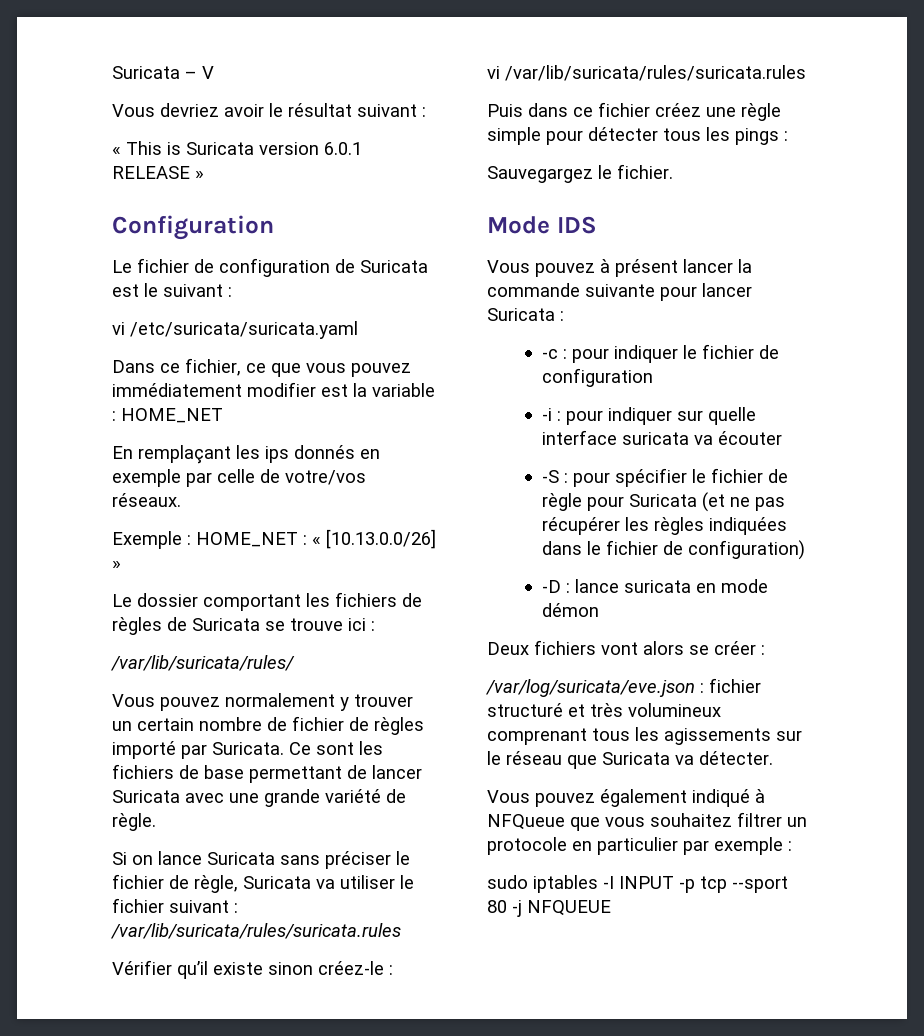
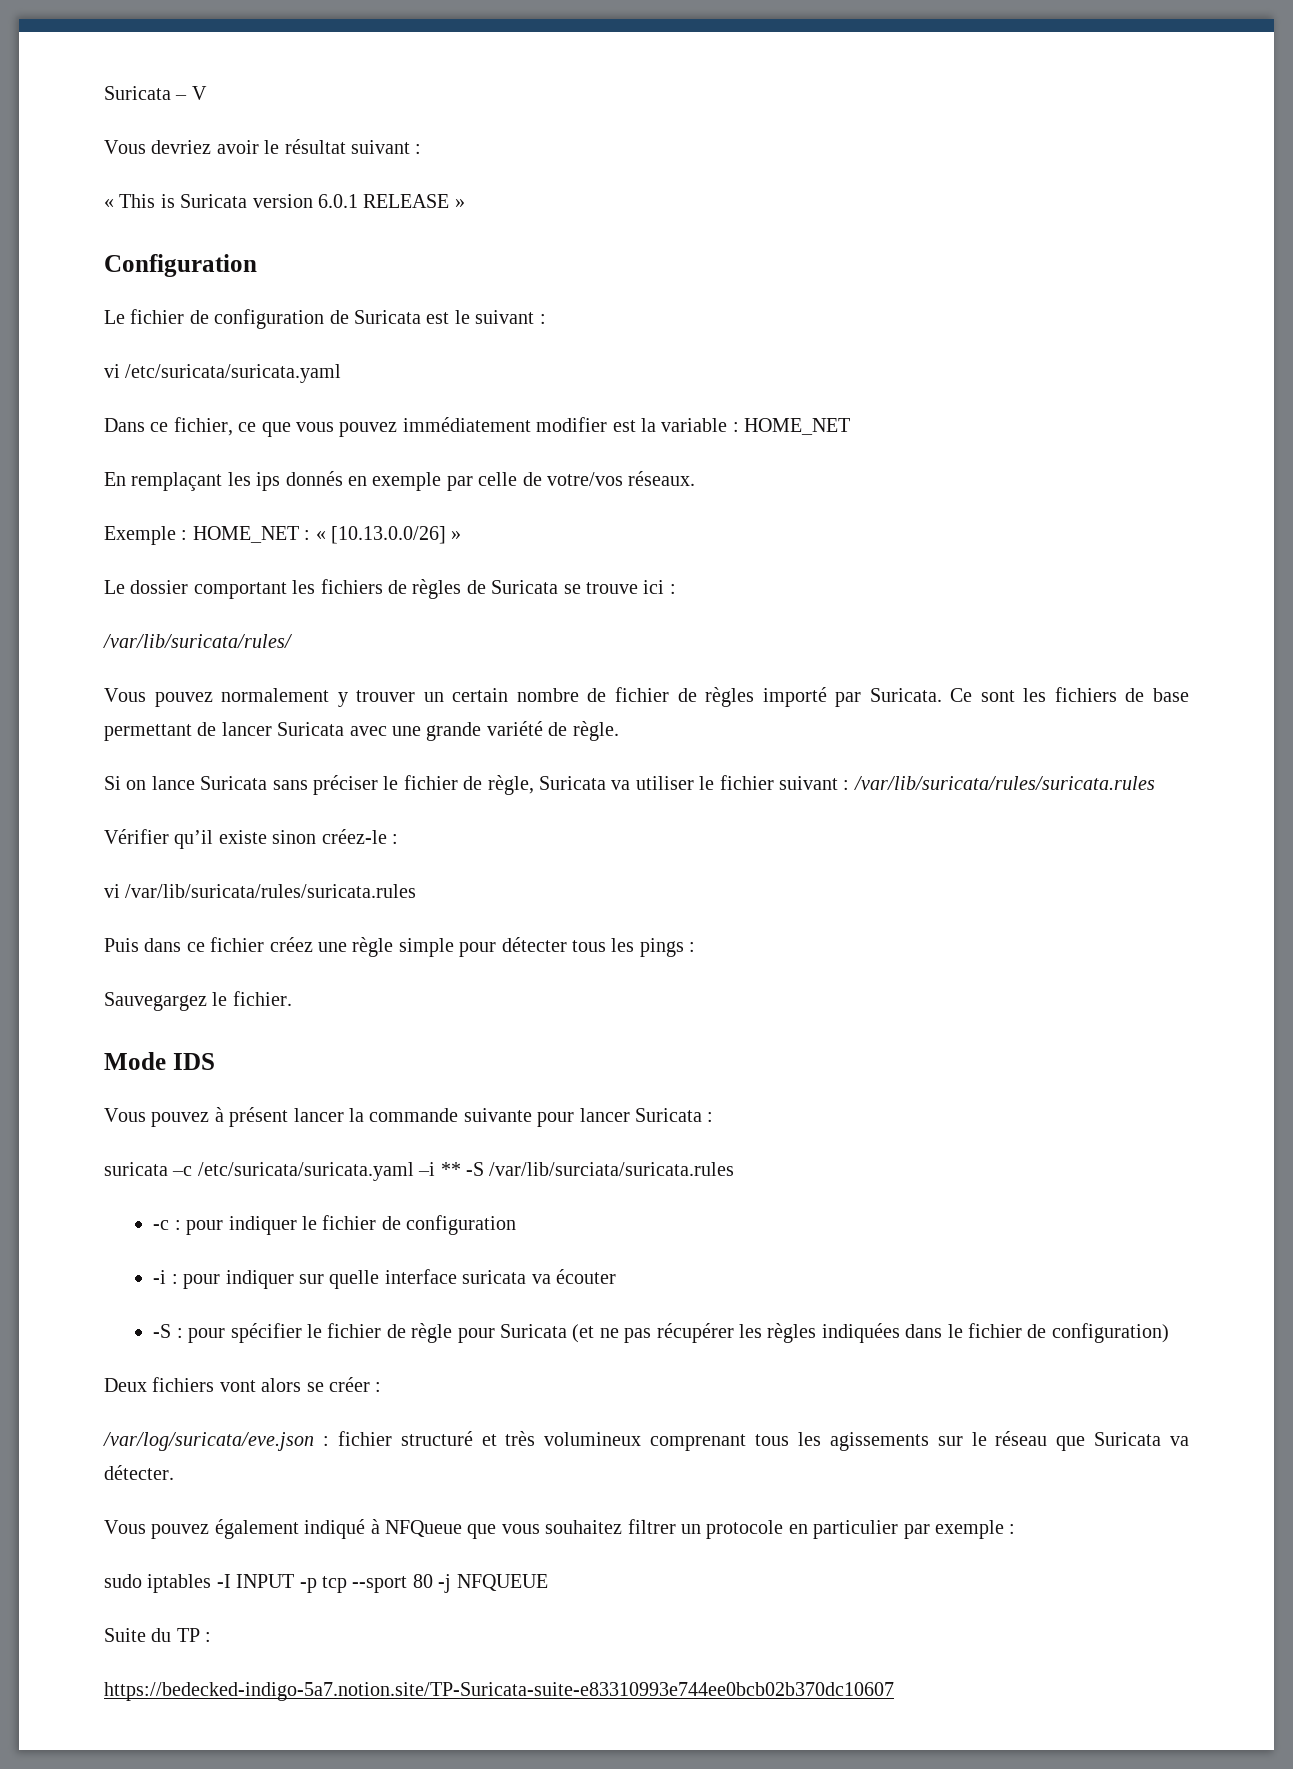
+ suricata –c /etc/suricata/suricata.yaml –i ** -S /var/lib/surciata/suricata.rules
- -D : lance suricata en mode démon
+ Suite du TP :
+ https://bedecked-indigo-5a7.notion.site/TP-Suricata-suite-e83310993e744ee0bcb02b370dc10607

